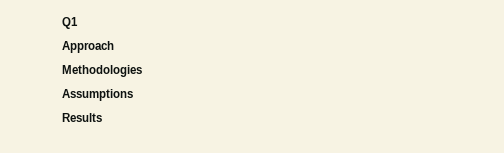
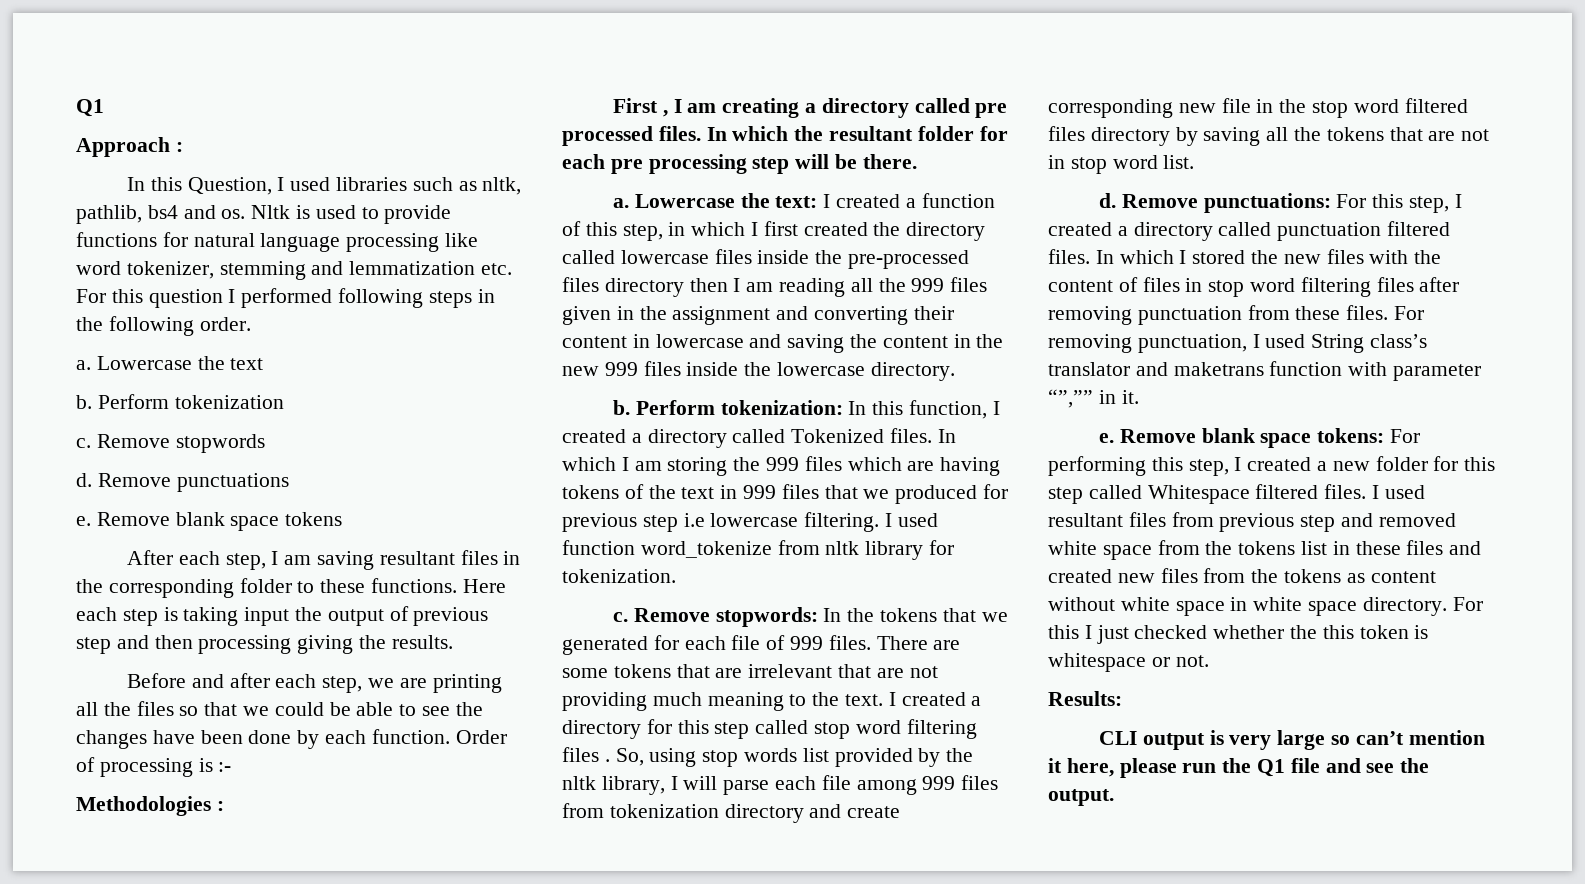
- Approach
- Methodologies
- Assumptions
- Results
+ Approach :
+ In this Question, I used libraries such as nltk, pathlib, bs4 and os. Nltk is used to provide functions for natural language processing like word tokenizer, stemming and lemmatization etc. For this question I performed following steps in the following order.
+ a. Lowercase the text
+ b. Perform tokenization
+ c. Remove stopwords
+ d. Remove punctuations
+ e. Remove blank space tokens
+ After each step, I am saving resultant files in the corresponding folder to these functions. Here each step is taking input the output of previous step and then processing giving the results.
+ Before and after each step, we are printing all the files so that we could be able to see the changes have been done by each function. Order of processing is :-
+ Methodologies :
+ First , I am creating a directory called pre processed files. In which the resultant folder for each pre processing step will be there.
+ a. Lowercase the text: I created a function of this step, in which I first created the directory called lowercase files inside the pre-processed files directory then I am reading all the 999 files given in the assignment and converting their content in lowercase and saving the content in the new 999 files inside the lowercase directory.
+ b. Perform tokenization: In this function, I created a directory called Tokenized files. In which I am storing the 999 files which are having tokens of the text in 999 files that we produced for previous step i.e lowercase filtering. I used function word_tokenize from nltk library for tokenization.
+ c. Remove stopwords: In the tokens that we generated for each file of 999 files. There are some tokens that are irrelevant that are not providing much meaning to the text. I created a directory for this step called stop word filtering files . So, using stop words list provided by the nltk library, I will parse each file among 999 files from tokenization directory and create corresponding new file in the stop word filtered files directory by saving all the tokens that are not in stop word list.
+ d. Remove punctuations: For this step, I created a directory called punctuation filtered files. In which I stored the new files with the content of files in stop word filtering files after removing punctuation from these files. For removing punctuation, I used String class’s translator and maketrans function with parameter “”,”” in it.
+ e. Remove blank space tokens: For performing this step, I created a new folder for this step called Whitespace filtered files. I used resultant files from previous step and removed white space from the tokens list in these files and created new files from the tokens as content without white space in white space directory. For this I just checked whether the this token is whitespace or not.
+ Results:
+ CLI output is very large so can’t mention it here, please run the Q1 file and see the output.

